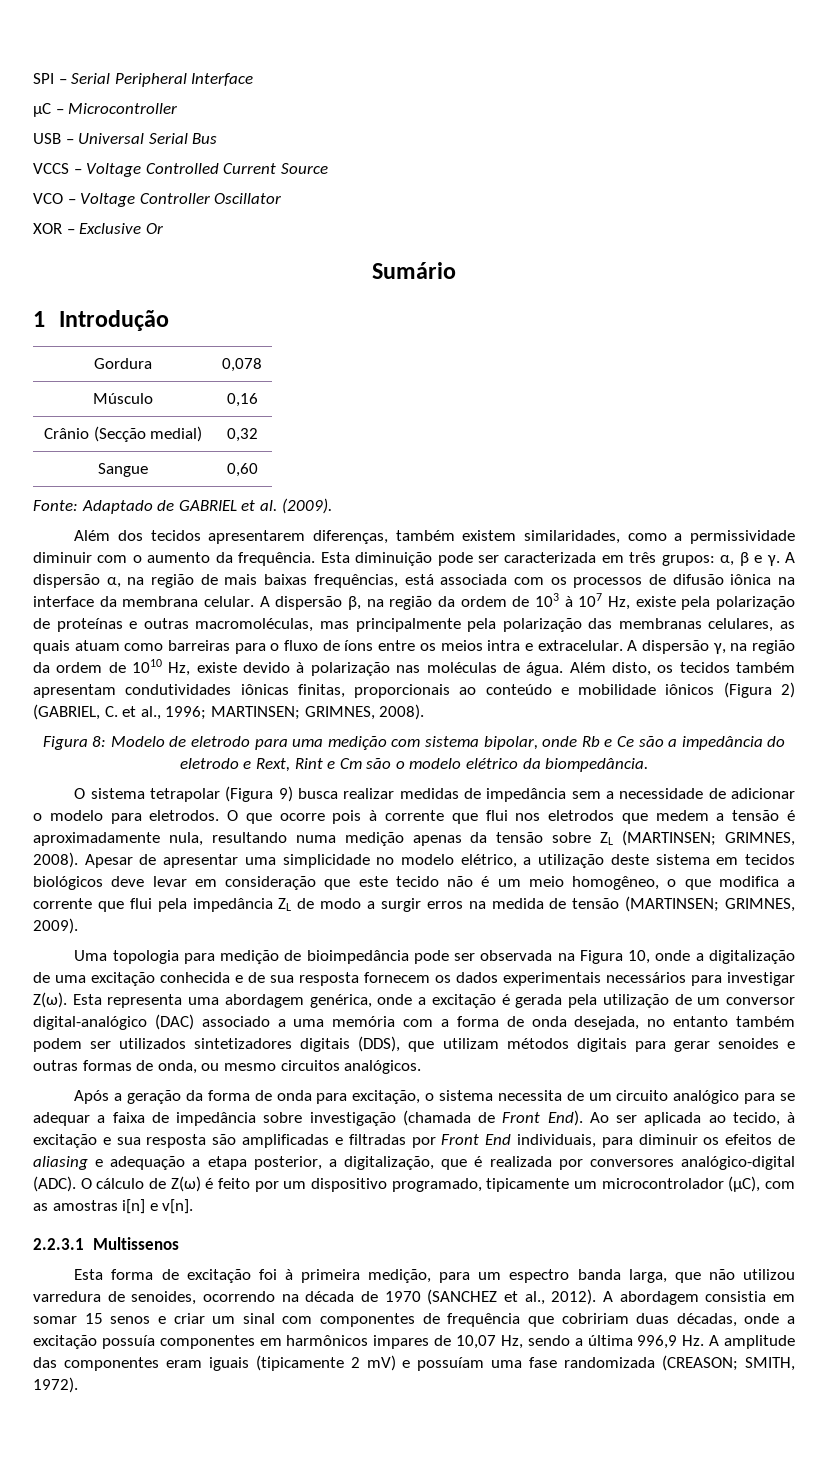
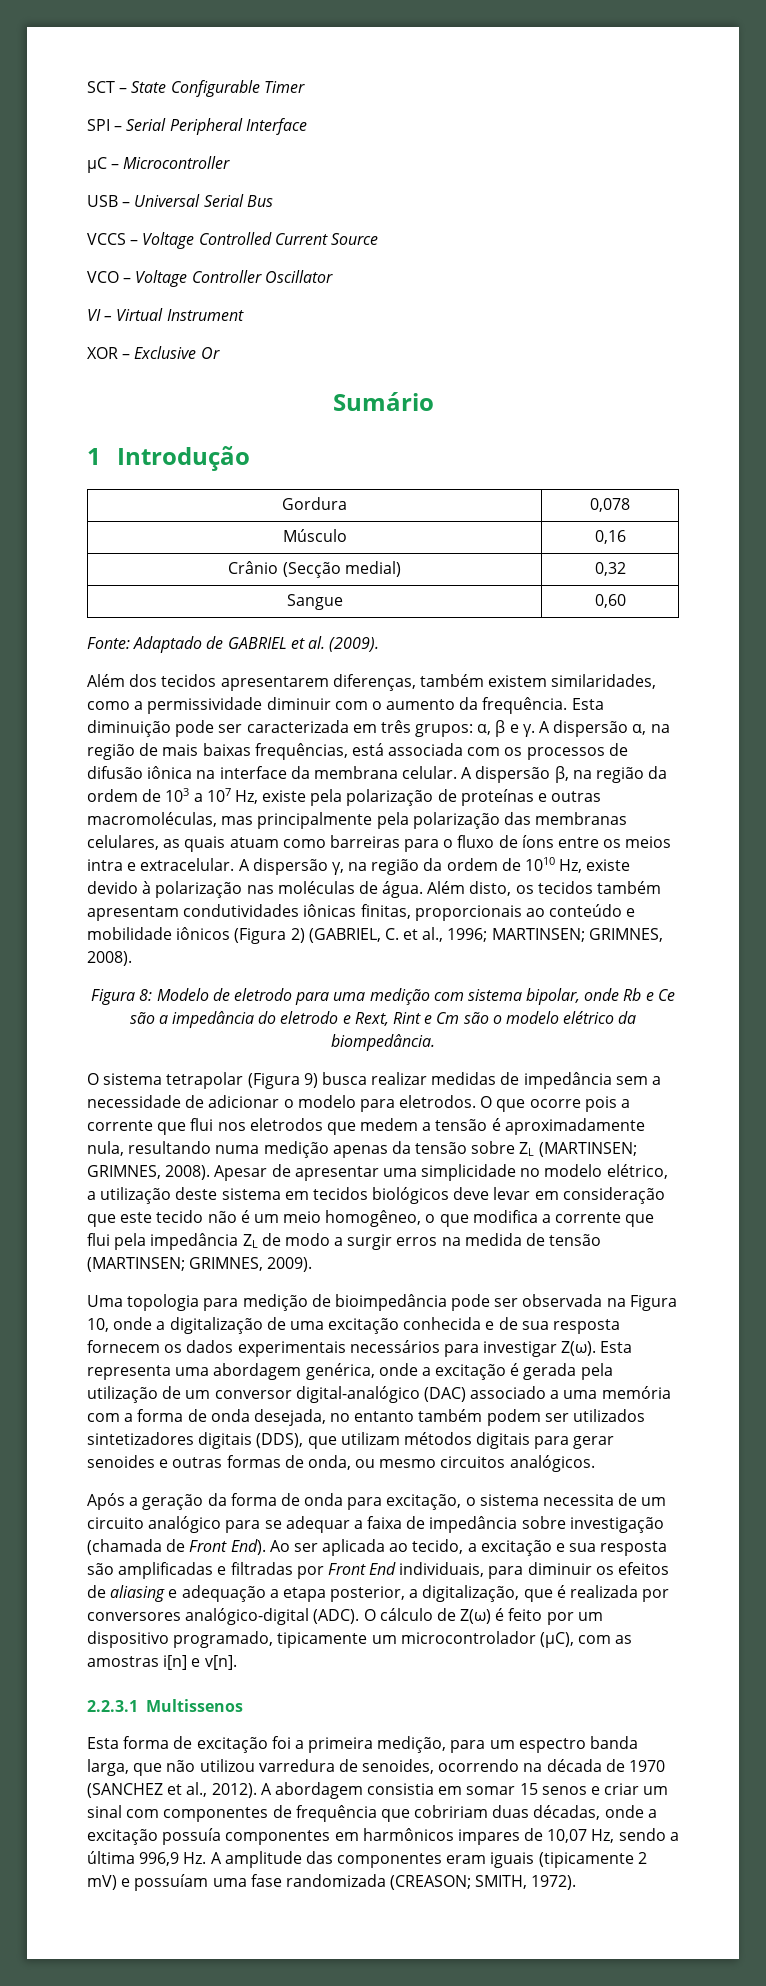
+ SCT – State Configurable Timer
+ VI – Virtual Instrument
- A dispersão β, na região da ordem de 103 à 107 Hz, existe pela polarização de proteínas e outras macromoléculas, mas principalmente pela polarização das membranas celulares, as quais atuam como barreiras para o fluxo de íons entre os meios intra e extracelular.
+ A dispersão β, na região da ordem de 103 a 107 Hz, existe pela polarização de proteínas e outras macromoléculas, mas principalmente pela polarização das membranas celulares, as quais atuam como barreiras para o fluxo de íons entre os meios intra e extracelular.
- O que ocorre pois à corrente que flui nos eletrodos que medem a tensão é aproximadamente nula, resultando numa medição apenas da tensão sobre ZL (MARTINSEN; GRIMNES, 2008).
+ O que ocorre pois a corrente que flui nos eletrodos que medem a tensão é aproximadamente nula, resultando numa medição apenas da tensão sobre ZL (MARTINSEN; GRIMNES, 2008).
- Ao ser aplicada ao tecido, à excitação e sua resposta são amplificadas e filtradas por Front End individuais, para diminuir os efeitos de aliasing e adequação a etapa posterior, a digitalização, que é realizada por conversores analógico-digital (ADC).
+ Ao ser aplicada ao tecido, a excitação e sua resposta são amplificadas e filtradas por Front End individuais, para diminuir os efeitos de aliasing e adequação a etapa posterior, a digitalização, que é realizada por conversores analógico-digital (ADC).
- Esta forma de excitação foi à primeira medição, para um espectro banda larga, que não utilizou varredura de senoides, ocorrendo na década de 1970 (SANCHEZ et al., 2012).
+ Esta forma de excitação foi a primeira medição, para um espectro banda larga, que não utilizou varredura de senoides, ocorrendo na década de 1970 (SANCHEZ et al., 2012).

